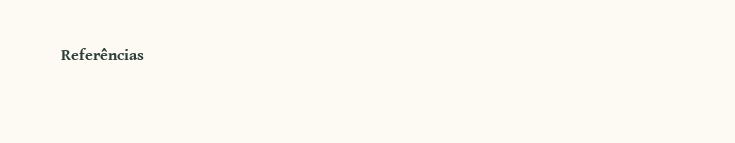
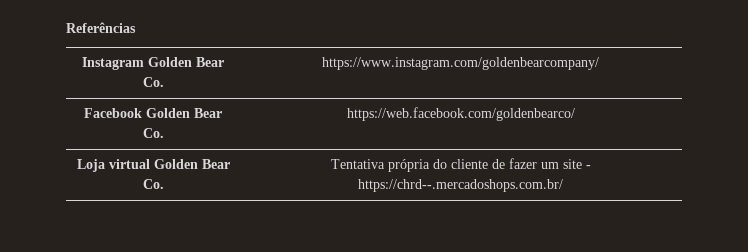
+ Instagram Golden Bear Co. | https://www.instagram.com/goldenbearcompany/
+ Facebook Golden Bear Co. | https://web.facebook.com/goldenbearco/
+ Loja virtual Golden Bear Co. | Tentativa própria do cliente de fazer um site - https://chrd--.mercadoshops.com.br/

